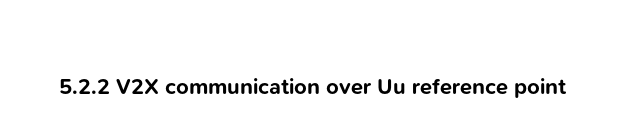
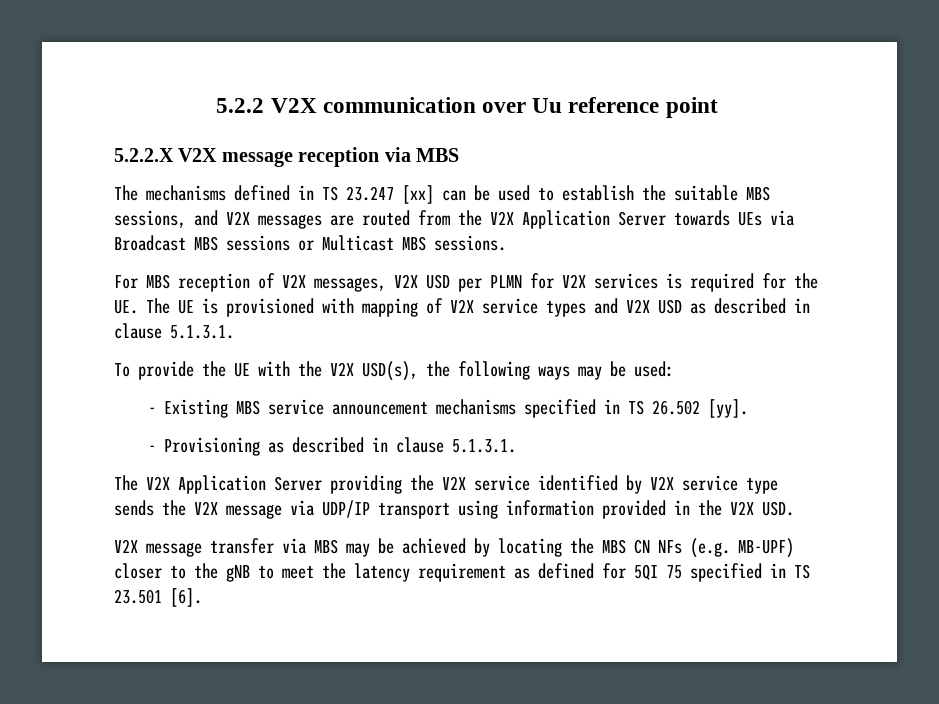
+ 5.2.2.X V2X message reception via MBS
+ The mechanisms defined in TS 23.247 [xx] can be used to establish the suitable MBS sessions, and V2X messages are routed from the V2X Application Server towards UEs via Broadcast MBS sessions or Multicast MBS sessions.
+ For MBS reception of V2X messages, V2X USD per PLMN for V2X services is required for the UE. The UE is provisioned with mapping of V2X service types and V2X USD as described in clause 5.1.3.1.
+ To provide the UE with the V2X USD(s), the following ways may be used:
+ - Existing MBS service announcement mechanisms specified in TS 26.502 [yy].
+ - Provisioning as described in clause 5.1.3.1.
+ The V2X Application Server providing the V2X service identified by V2X service type sends the V2X message via UDP/IP transport using information provided in the V2X USD.
+ V2X message transfer via MBS may be achieved by locating the MBS CN NFs (e.g. MB-UPF) closer to the gNB to meet the latency requirement as defined for 5QI 75 specified in TS 23.501 [6].

